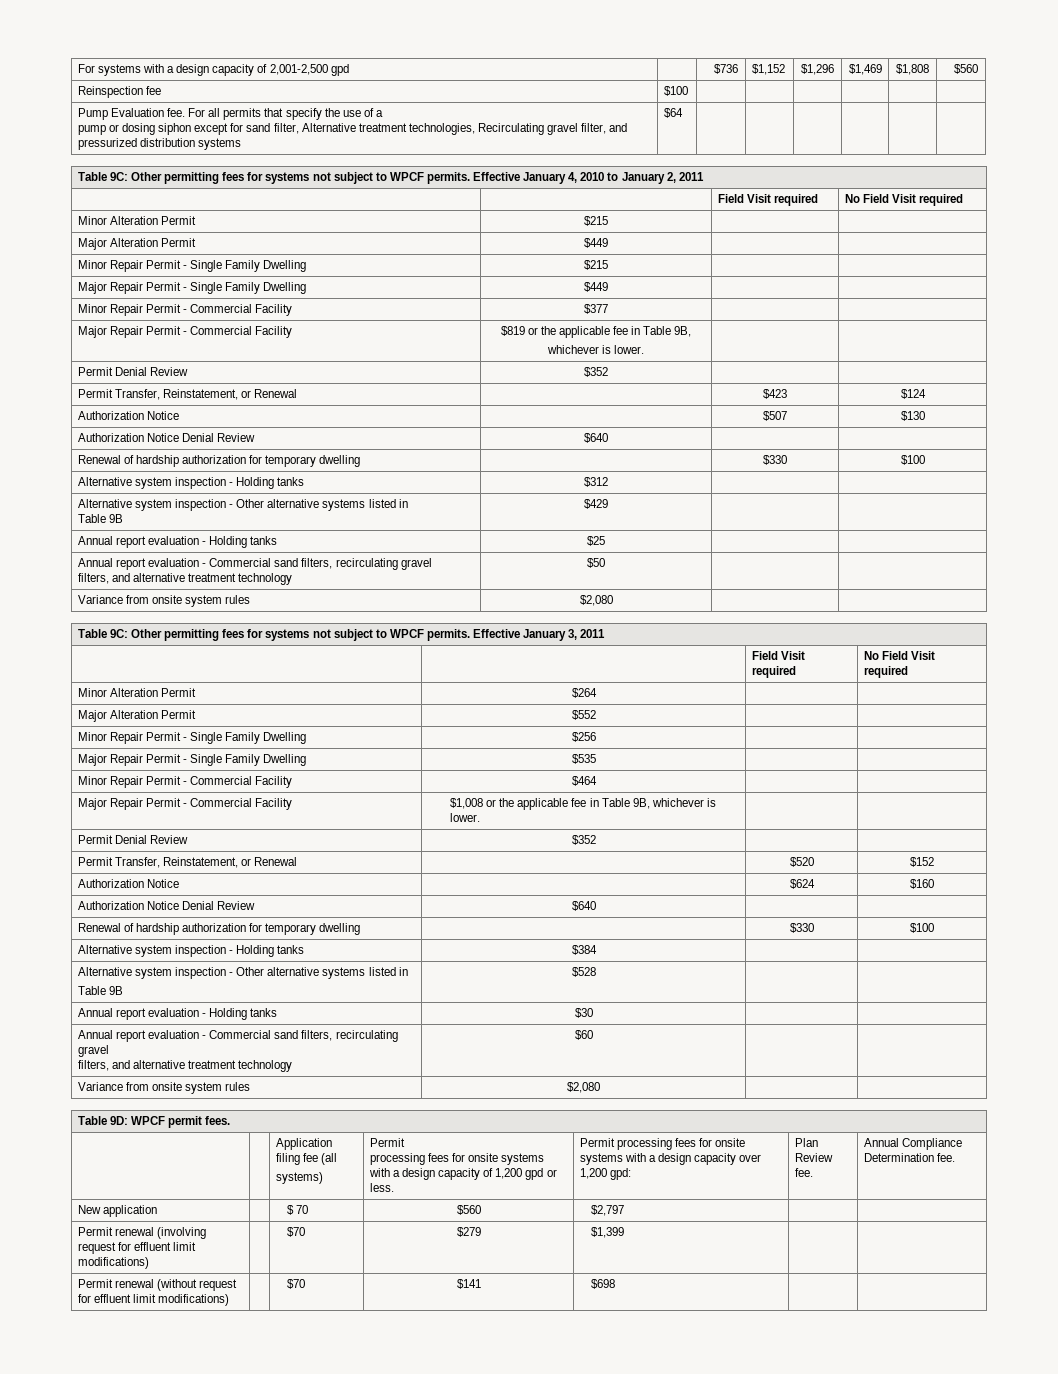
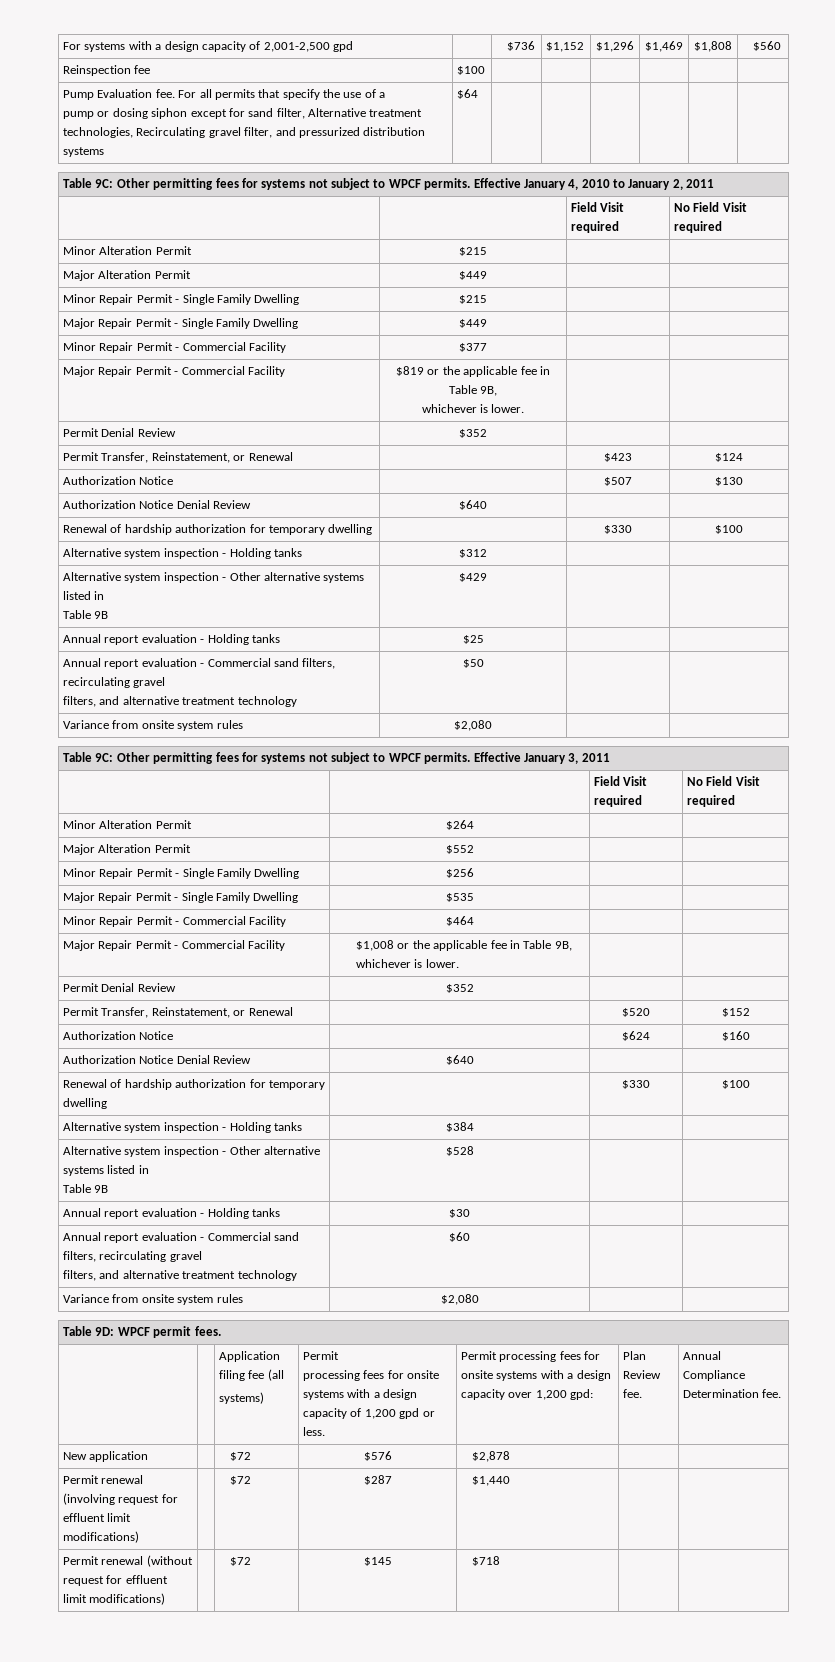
- New application | | $ 70 | $560 | $2,797 | |
+ New application | | $72 | $576 | $2,878 | |
- Permit renewal (involving request for effluent limit modifications) | | $70 | $279 | $1,399 | |
+ Permit renewal (involving request for effluent limit modifications) | | $72 | $287 | $1,440 | |
- Permit renewal (without request for effluent limit modifications) | | $70 | $141 | $698 | |
+ Permit renewal (without request for effluent limit modifications) | | $72 | $145 | $718 | |

